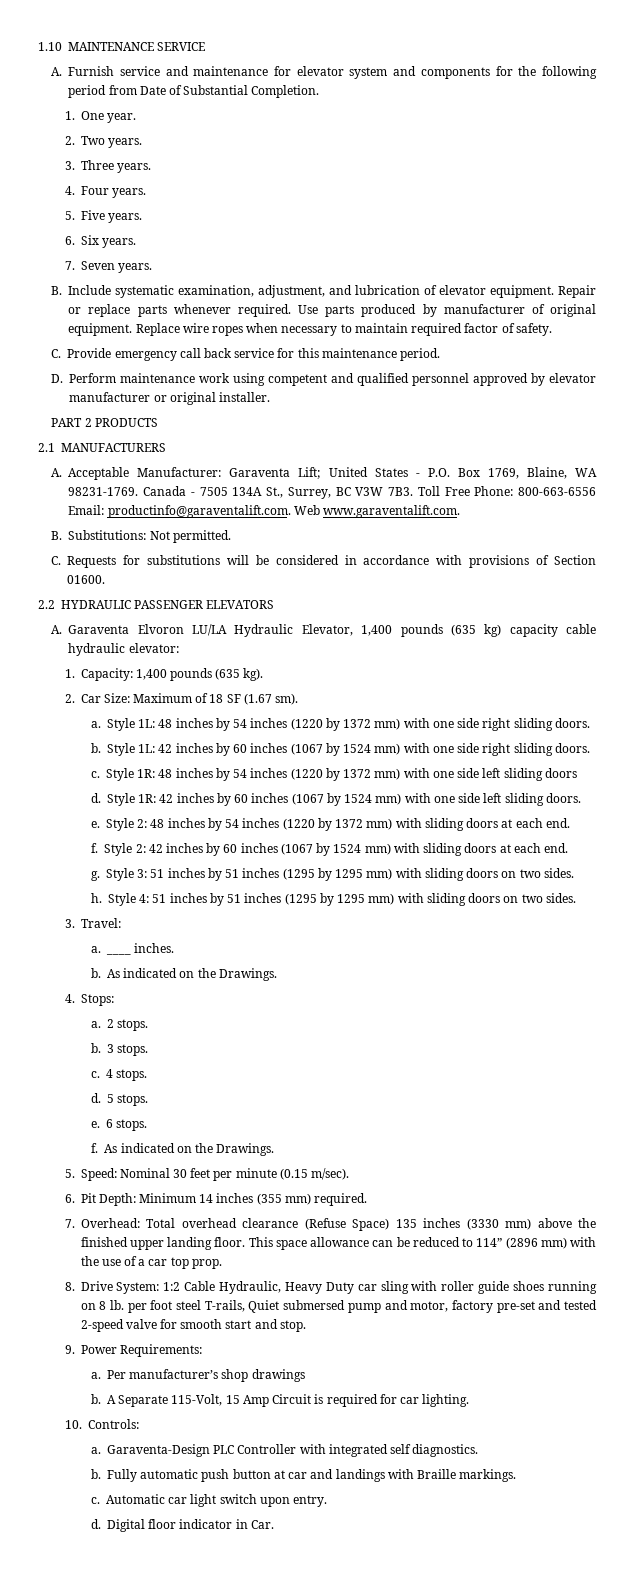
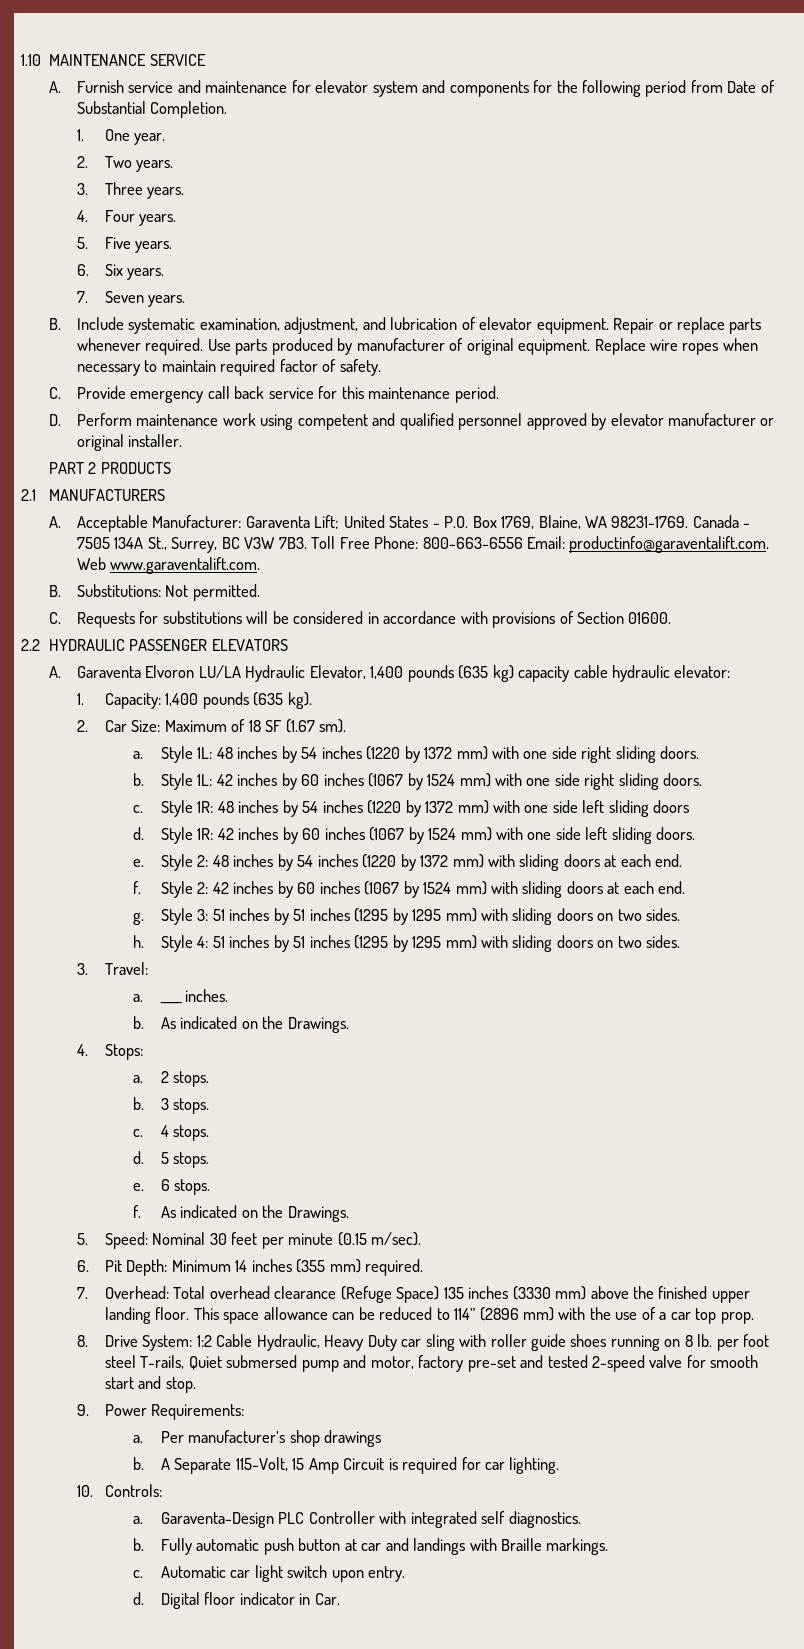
- 7. Overhead: Total overhead clearance (Refuse Space) 135 inches (3330 mm) above the finished upper landing floor.
+ 7. Overhead: Total overhead clearance (Refuge Space) 135 inches (3330 mm) above the finished upper landing floor.

